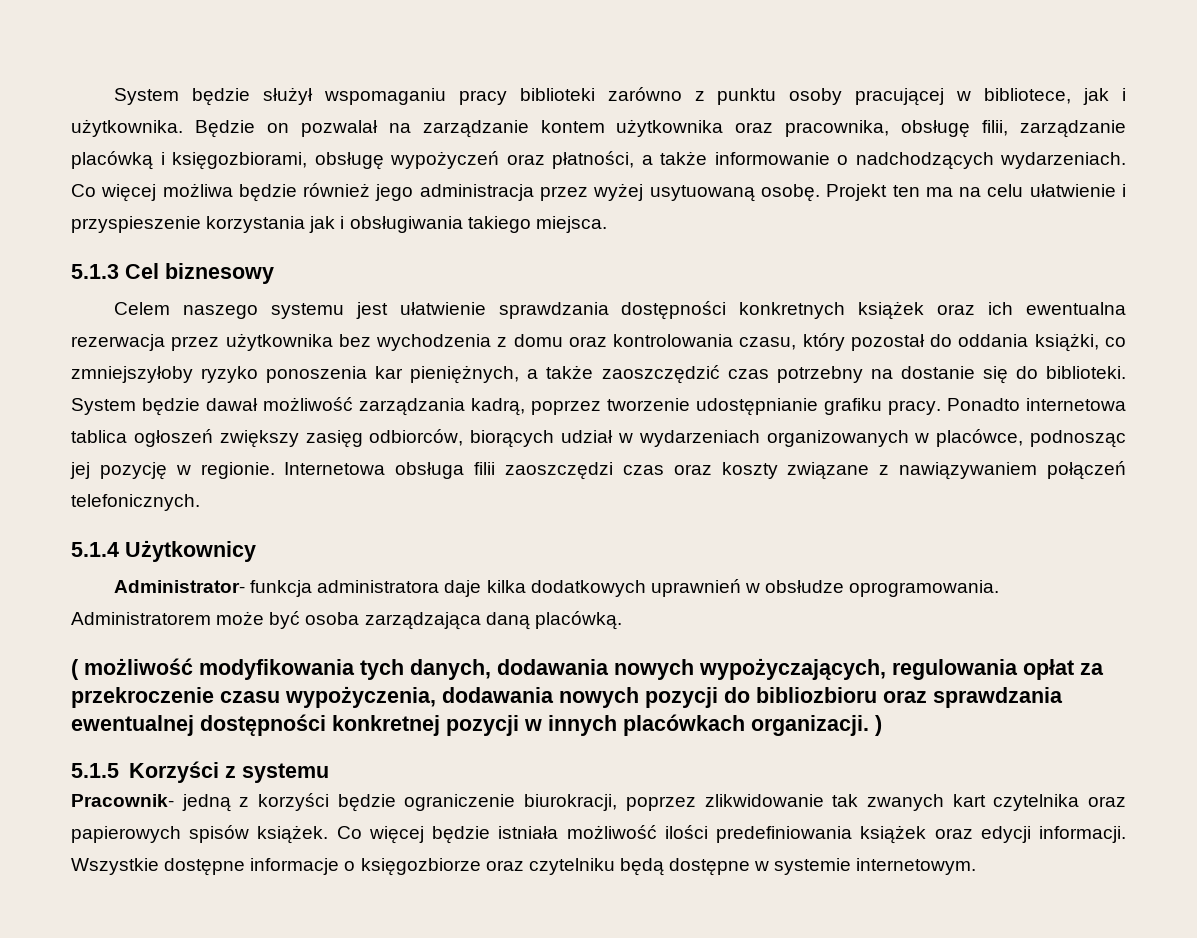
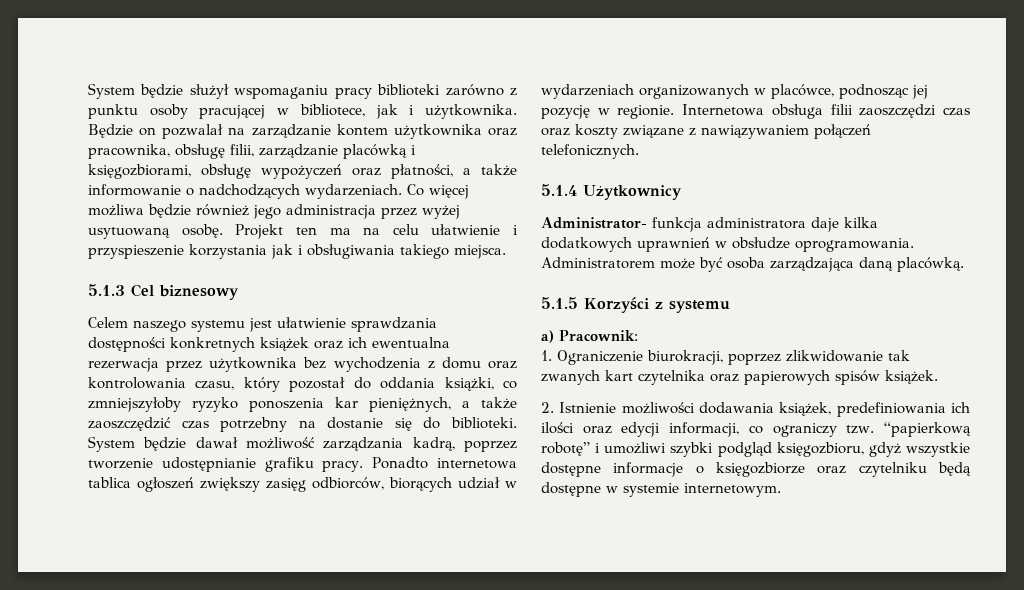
- ( możliwość modyfikowania tych danych, dodawania nowych wypożyczających, regulowania opłat za przekroczenie czasu wypożyczenia, dodawania nowych pozycji do bibliozbioru oraz sprawdzania ewentualnej dostępności konkretnej pozycji w innych placówkach organizacji. )
  5.1.5 Korzyści z systemu
- Pracownik- jedną z korzyści będzie ograniczenie biurokracji, poprzez zlikwidowanie tak zwanych kart czytelnika oraz papierowych spisów książek. Co więcej będzie istniała możliwość ilości predefiniowania książek oraz edycji informacji. Wszystkie dostępne informacje o księgozbiorze oraz czytelniku będą dostępne w systemie internetowym.
+ a) Pracownik:
+ 1. Ograniczenie biurokracji, poprzez zlikwidowanie tak zwanych kart czytelnika oraz papierowych spisów książek.
+ 2. Istnienie możliwości dodawania książek, predefiniowania ich ilości oraz edycji informacji, co ograniczy tzw. “papierkową robotę” i umożliwi szybki podgląd księgozbioru, gdyż wszystkie dostępne informacje o księgozbiorze oraz czytelniku będą dostępne w systemie internetowym.

